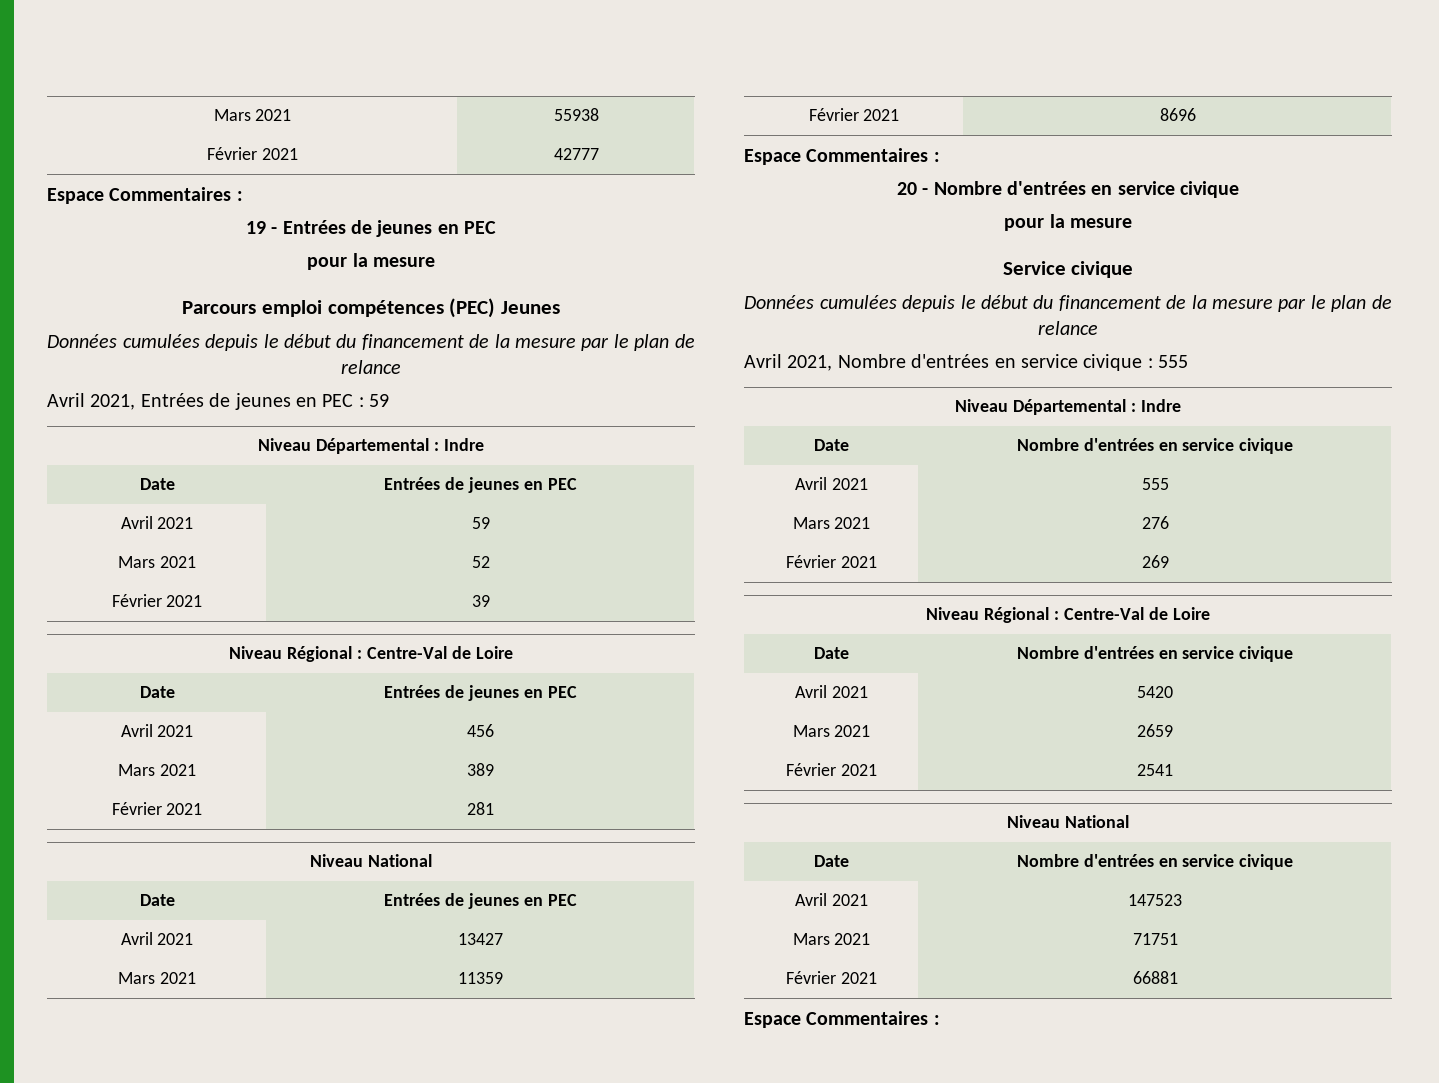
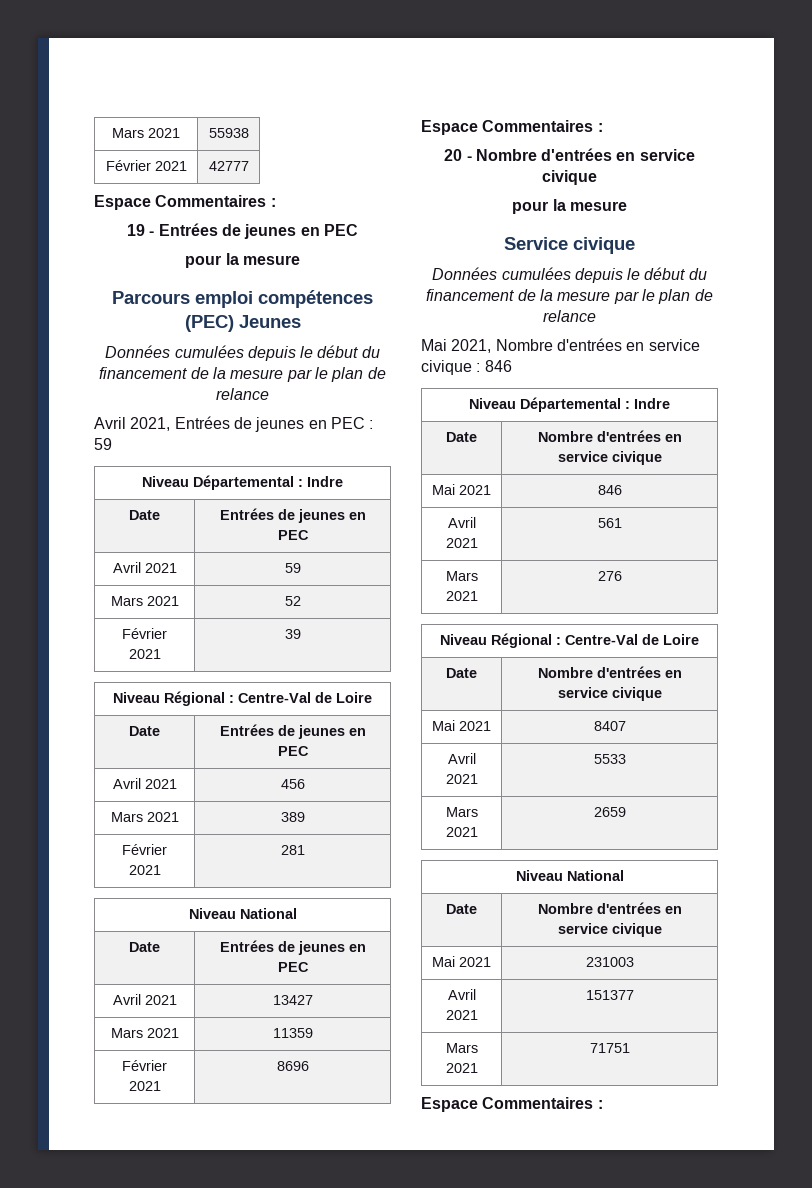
- Avril 2021, Nombre d'entrées en service civique : 555
+ Mai 2021, Nombre d'entrées en service civique : 846
- Avril 2021 | 555
+ Mai 2021 | 846
+ Avril 2021 | 561
- Février 2021 | 269
- Avril 2021 | 5420
+ Mai 2021 | 8407
+ Avril 2021 | 5533
- Février 2021 | 2541
- Avril 2021 | 147523
+ Mai 2021 | 231003
+ Avril 2021 | 151377
- Février 2021 | 66881

